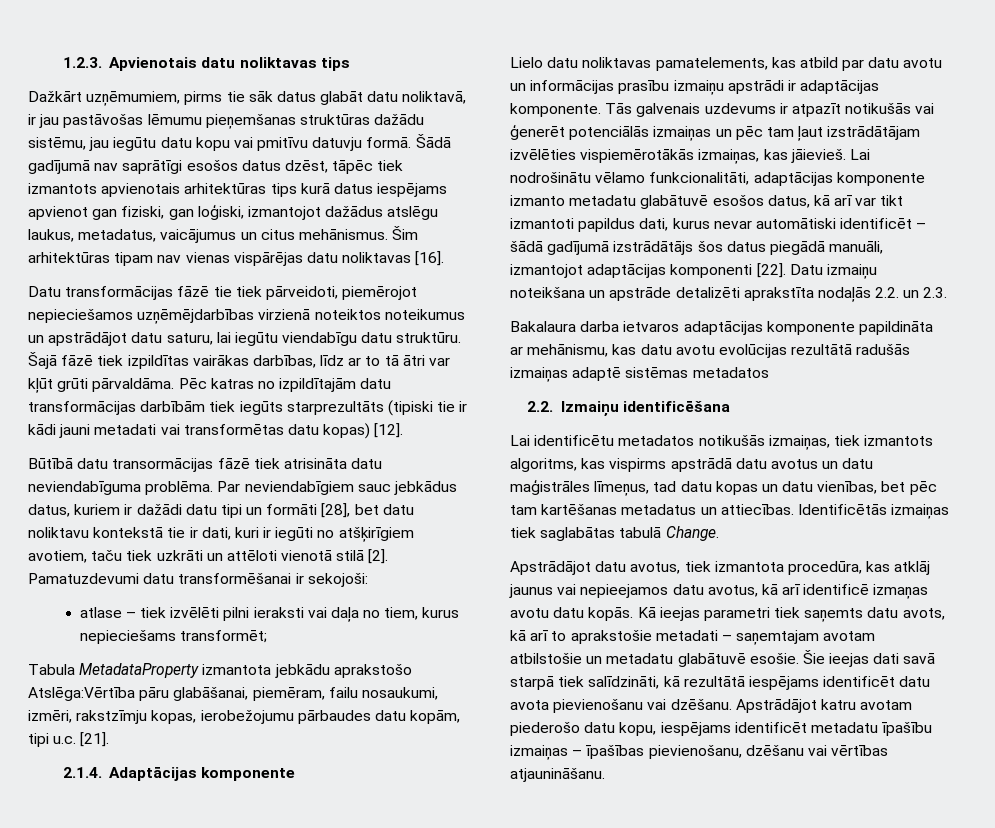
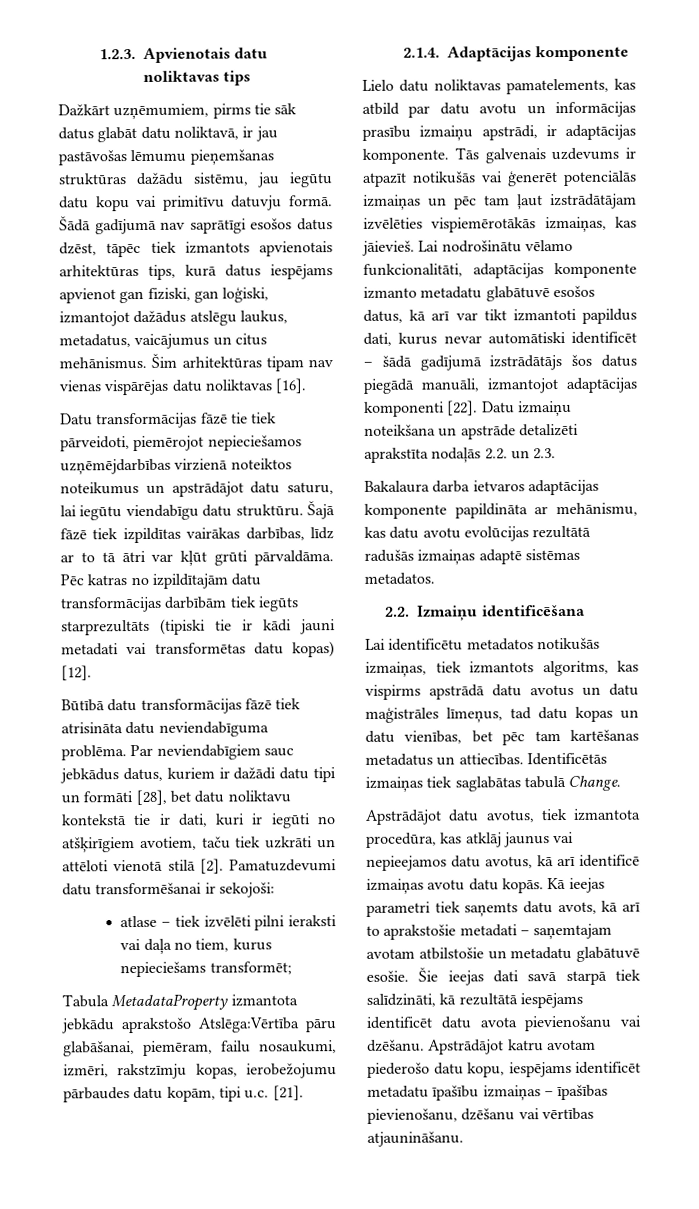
- Dažkārt uzņēmumiem, pirms tie sāk datus glabāt datu noliktavā, ir jau pastāvošas lēmumu pieņemšanas struktūras dažādu sistēmu, jau iegūtu datu kopu vai pmitīvu datuvju formā.
+ Dažkārt uzņēmumiem, pirms tie sāk datus glabāt datu noliktavā, ir jau pastāvošas lēmumu pieņemšanas struktūras dažādu sistēmu, jau iegūtu datu kopu vai primitīvu datuvju formā.
- Šādā gadījumā nav saprātīgi esošos datus dzēst, tāpēc tiek izmantots apvienotais arhitektūras tips kurā datus iespējams apvienot gan fiziski, gan loģiski, izmantojot dažādus atslēgu laukus, metadatus, vaicājumus un citus mehānismus.
+ Šādā gadījumā nav saprātīgi esošos datus dzēst, tāpēc tiek izmantots apvienotais arhitektūras tips, kurā datus iespējams apvienot gan fiziski, gan loģiski, izmantojot dažādus atslēgu laukus, metadatus, vaicājumus un citus mehānismus.
- Būtībā datu transormācijas fāzē tiek atrisināta datu neviendabīguma problēma.
+ Būtībā datu transformācijas fāzē tiek atrisināta datu neviendabīguma problēma.
- Lielo datu noliktavas pamatelements, kas atbild par datu avotu un informācijas prasību izmaiņu apstrādi ir adaptācijas komponente.
+ Lielo datu noliktavas pamatelements, kas atbild par datu avotu un informācijas prasību izmaiņu apstrādi, ir adaptācijas komponente.
- Bakalaura darba ietvaros adaptācijas komponente papildināta ar mehānismu, kas datu avotu evolūcijas rezultātā radušās izmaiņas adaptē sistēmas metadatos
+ Bakalaura darba ietvaros adaptācijas komponente papildināta ar mehānismu, kas datu avotu evolūcijas rezultātā radušās izmaiņas adaptē sistēmas metadatos.
- Apstrādājot datu avotus, tiek izmantota procedūra, kas atklāj jaunus vai nepieejamos datu avotus, kā arī identificē izmaņas avotu datu kopās.
+ Apstrādājot datu avotus, tiek izmantota procedūra, kas atklāj jaunus vai nepieejamos datu avotus, kā arī identificē izmaiņas avotu datu kopās.

